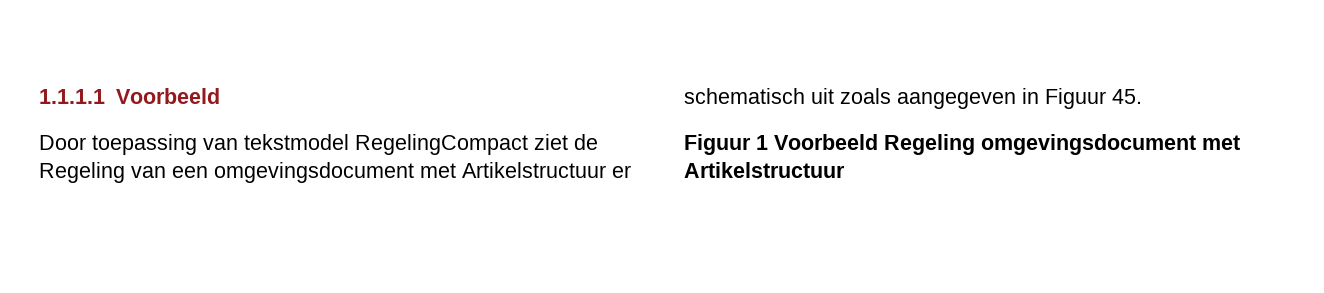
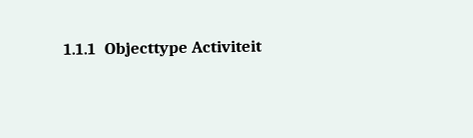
- 1.1.1.1 Voorbeeld
- Door toepassing van tekstmodel RegelingCompact ziet de Regeling van een omgevingsdocument met Artikelstructuur er schematisch uit zoals aangegeven in Figuur 45.
- Figuur 1 Voorbeeld Regeling omgevingsdocument met Artikelstructuur
+ 1.1.1 Objecttype Activiteit

